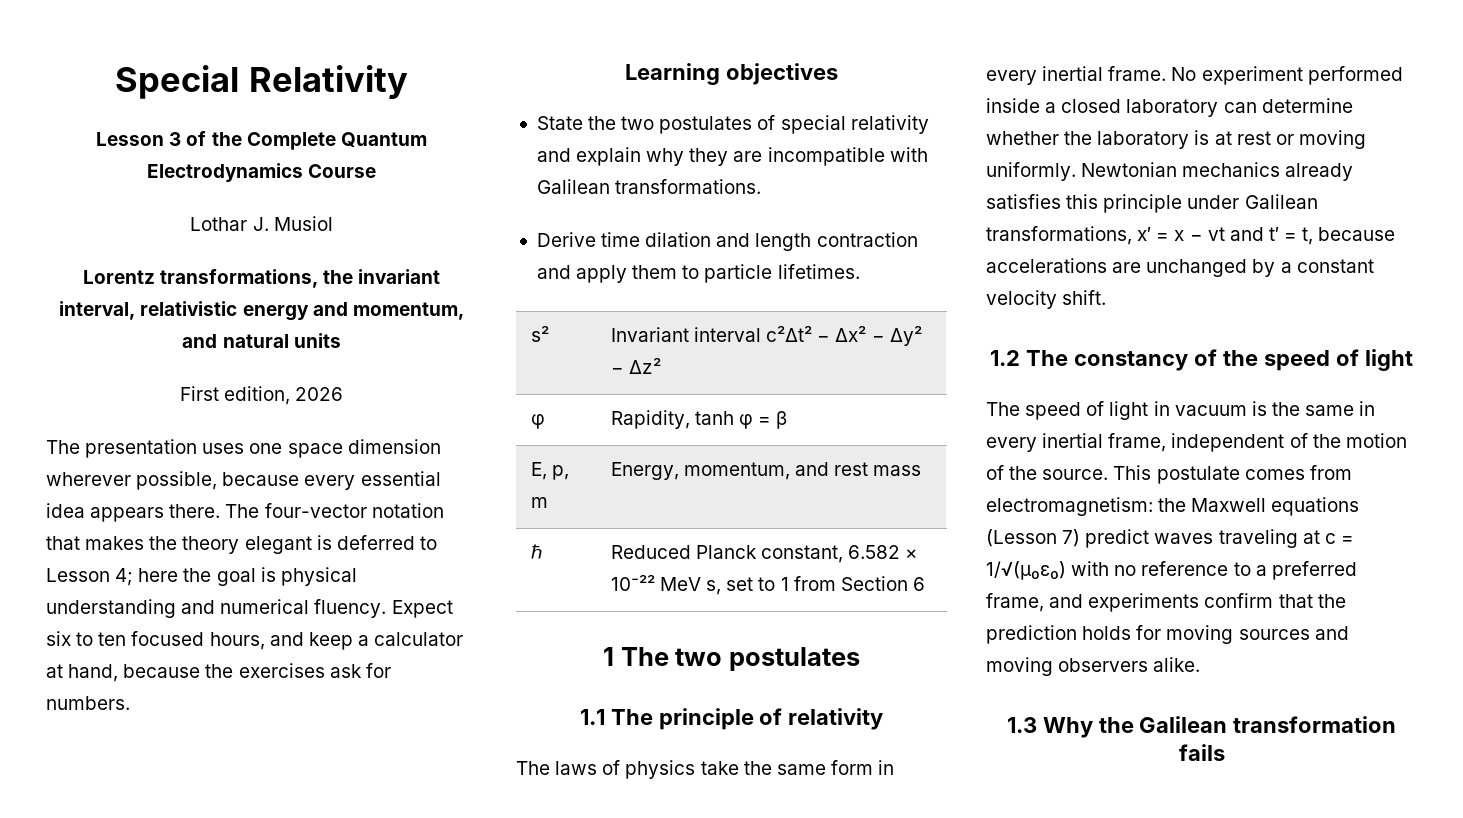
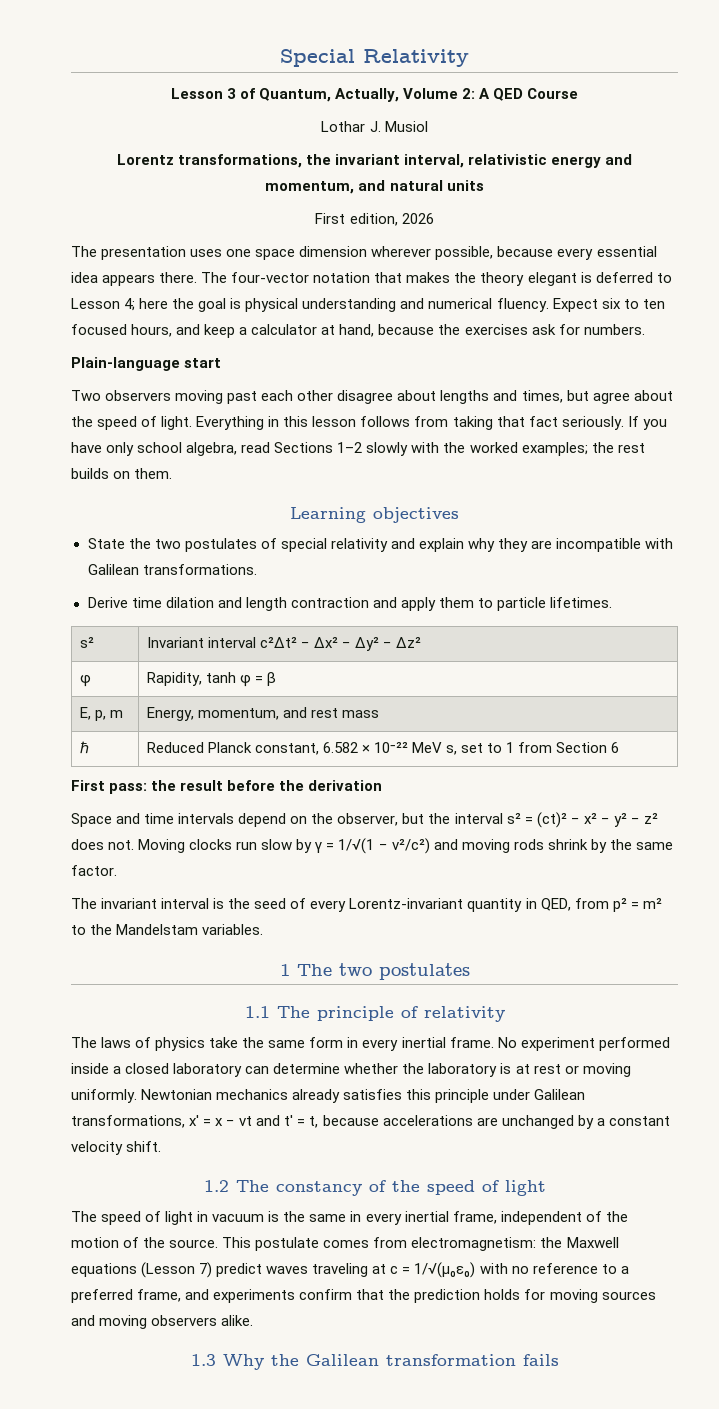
- Lesson 3 of the Complete Quantum Electrodynamics Course
+ Lesson 3 of Quantum, Actually, Volume 2: A QED Course
+ Plain-language start
+ Two observers moving past each other disagree about lengths and times, but agree about the speed of light. Everything in this lesson follows from taking that fact seriously. If you have only school algebra, read Sections 1–2 slowly with the worked examples; the rest builds on them.
+ First pass: the result before the derivation
+ Space and time intervals depend on the observer, but the interval s² = (ct)² − x² − y² − z² does not. Moving clocks run slow by γ = 1/√(1 − v²/c²) and moving rods shrink by the same factor.
+ The invariant interval is the seed of every Lorentz-invariant quantity in QED, from p² = m² to the Mandelstam variables.

